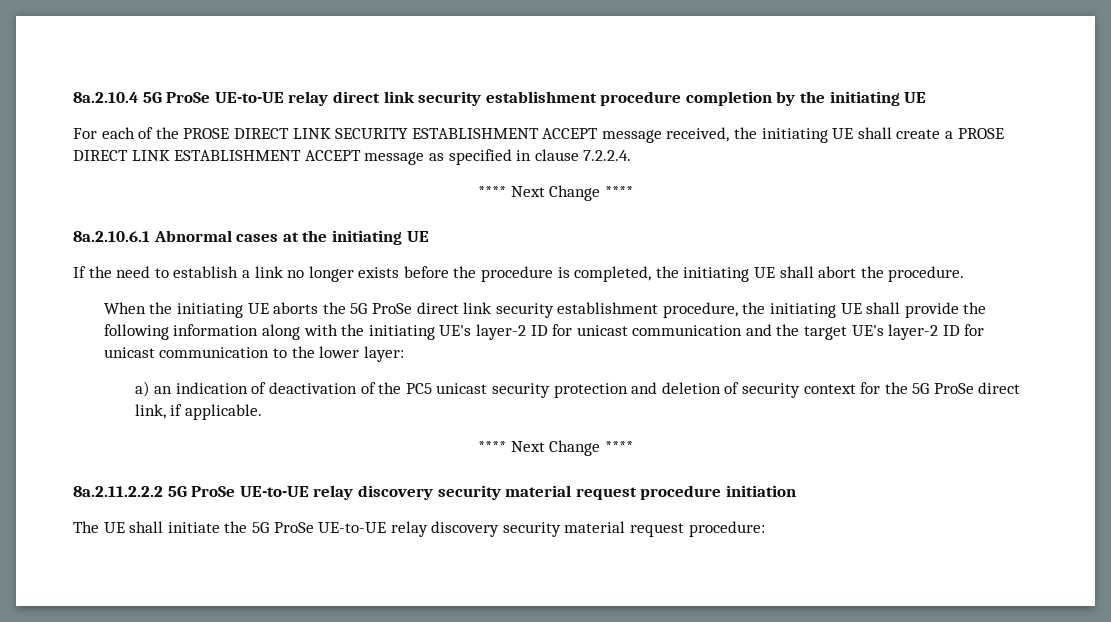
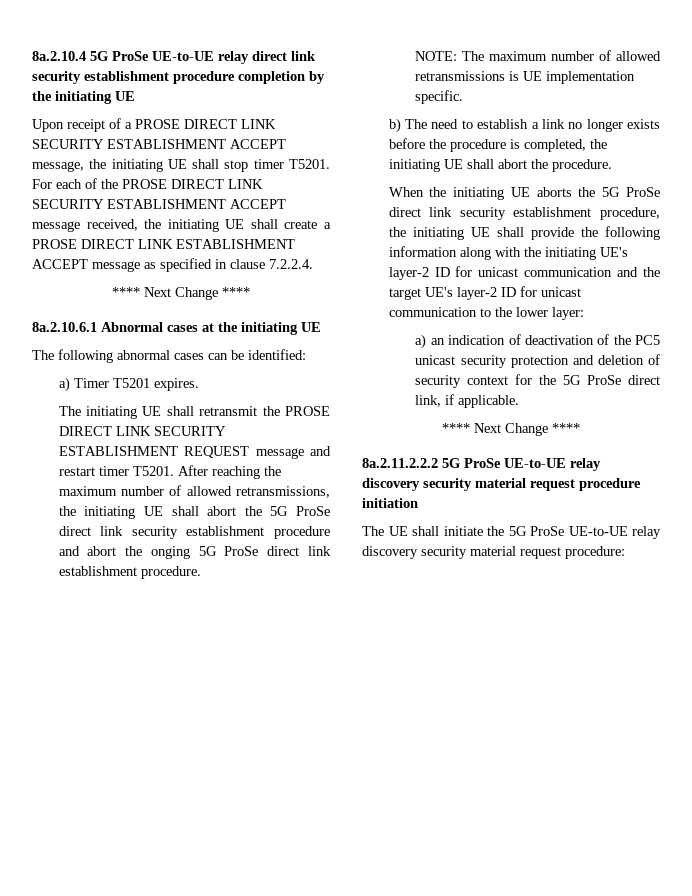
+ Upon receipt of a PROSE DIRECT LINK SECURITY ESTABLISHMENT ACCEPT message, the initiating UE shall stop timer T5201.
- If the need to establish a link no longer exists before the procedure is completed, the initiating UE shall abort the procedure.
+ The following abnormal cases can be identified:
+ a) Timer T5201 expires.
+ The initiating UE shall retransmit the PROSE DIRECT LINK SECURITY ESTABLISHMENT REQUEST message and restart timer T5201. After reaching the maximum number of allowed retransmissions, the initiating UE shall abort the 5G ProSe direct link security establishment procedure and abort the onging 5G ProSe direct link establishment procedure.
+ NOTE: The maximum number of allowed retransmissions is UE implementation specific.
+ b) The need to establish a link no longer exists before the procedure is completed, the initiating UE shall abort the procedure.

